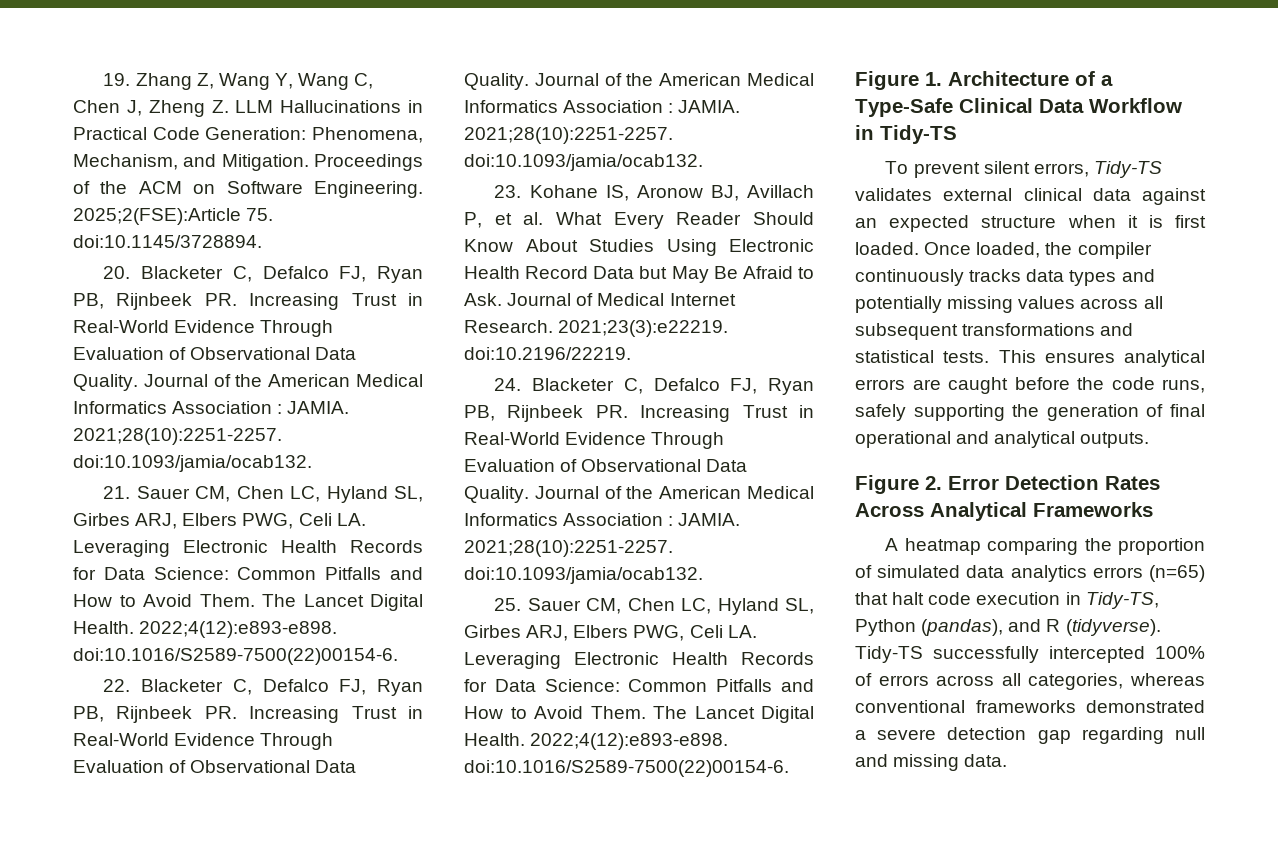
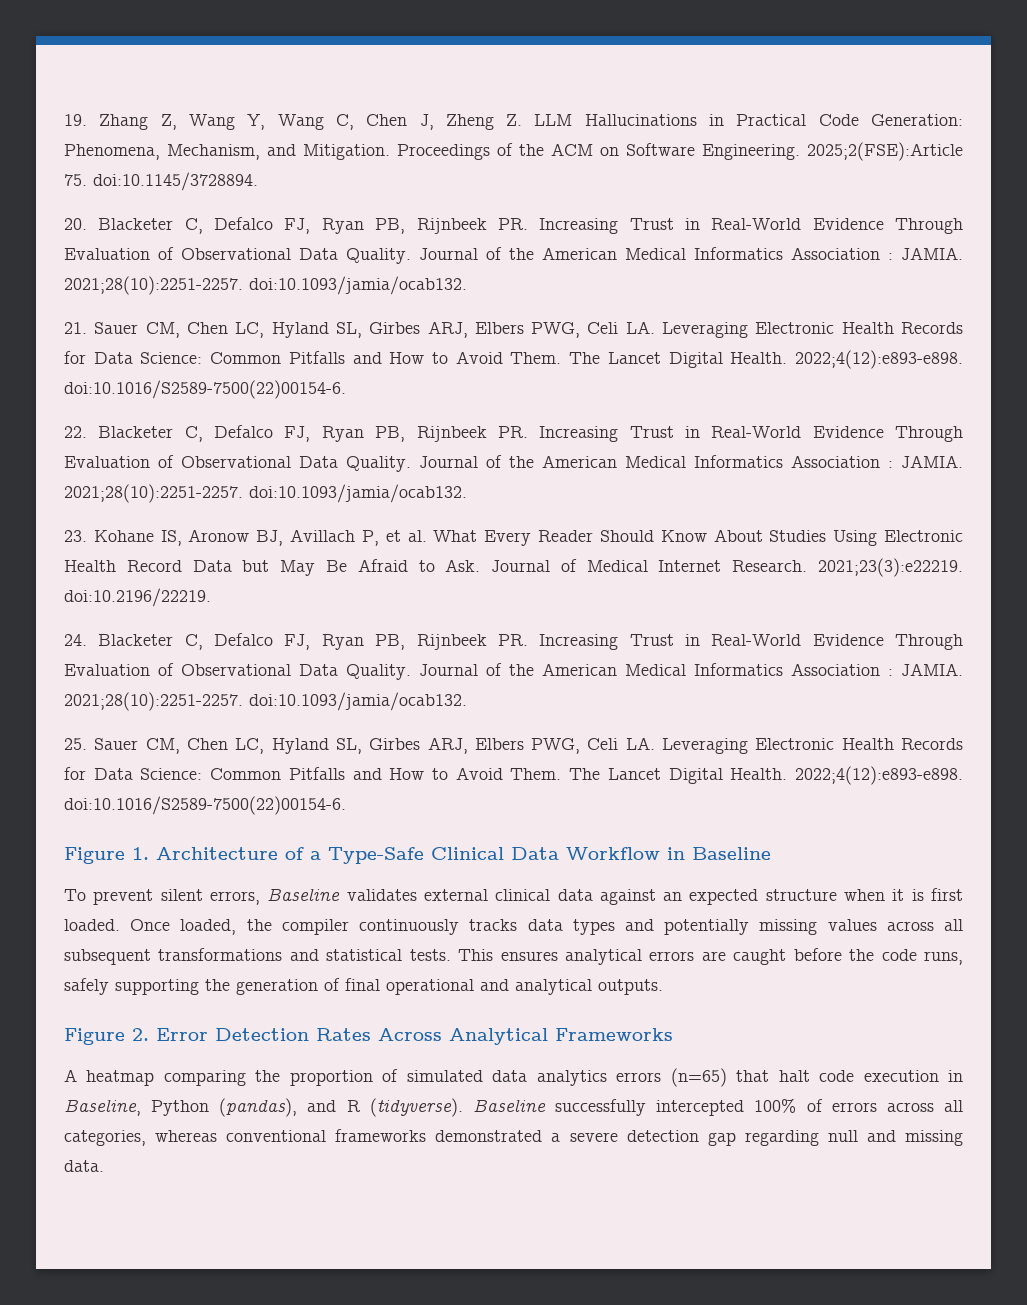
- Figure 1. Architecture of a Type-Safe Clinical Data Workflow in Tidy-TS
+ Figure 1. Architecture of a Type-Safe Clinical Data Workflow in Baseline
- To prevent silent errors, Tidy-TS validates external clinical data against an expected structure when it is first loaded.
+ To prevent silent errors, Baseline validates external clinical data against an expected structure when it is first loaded.
- A heatmap comparing the proportion of simulated data analytics errors (n=65) that halt code execution in Tidy-TS, Python (pandas), and R (tidyverse).
+ A heatmap comparing the proportion of simulated data analytics errors (n=65) that halt code execution in Baseline, Python (pandas), and R (tidyverse).
- Tidy-TS successfully intercepted 100% of errors across all categories, whereas conventional frameworks demonstrated a severe detection gap regarding null and missing data.
+ Baseline successfully intercepted 100% of errors across all categories, whereas conventional frameworks demonstrated a severe detection gap regarding null and missing data.

